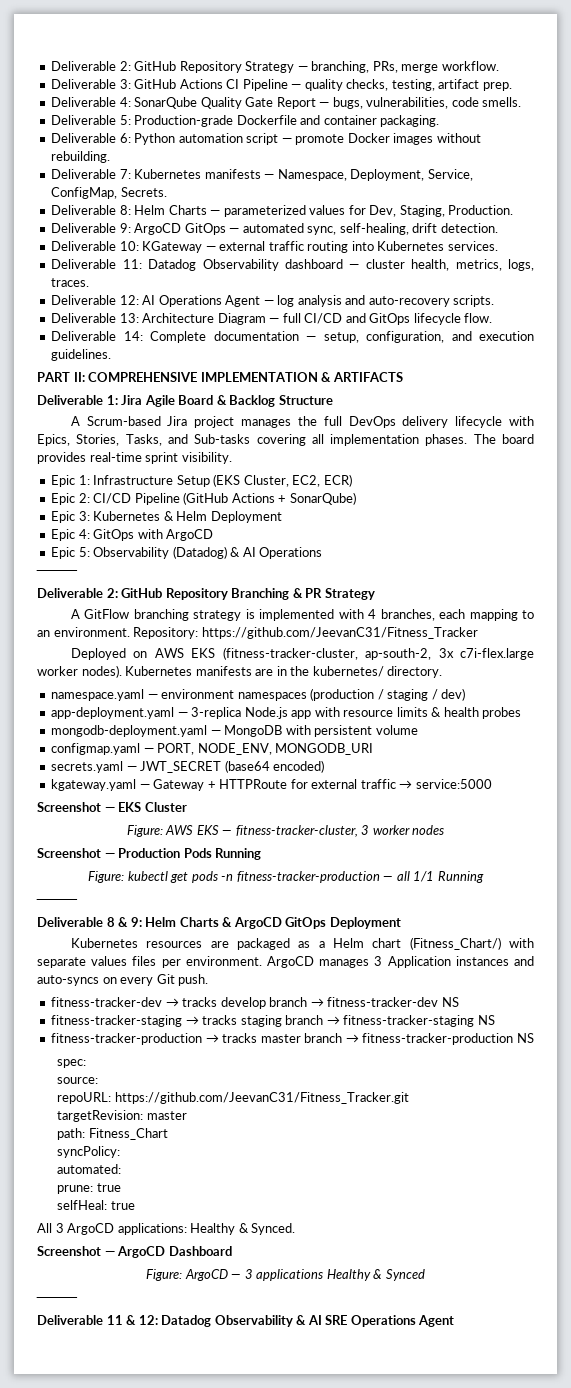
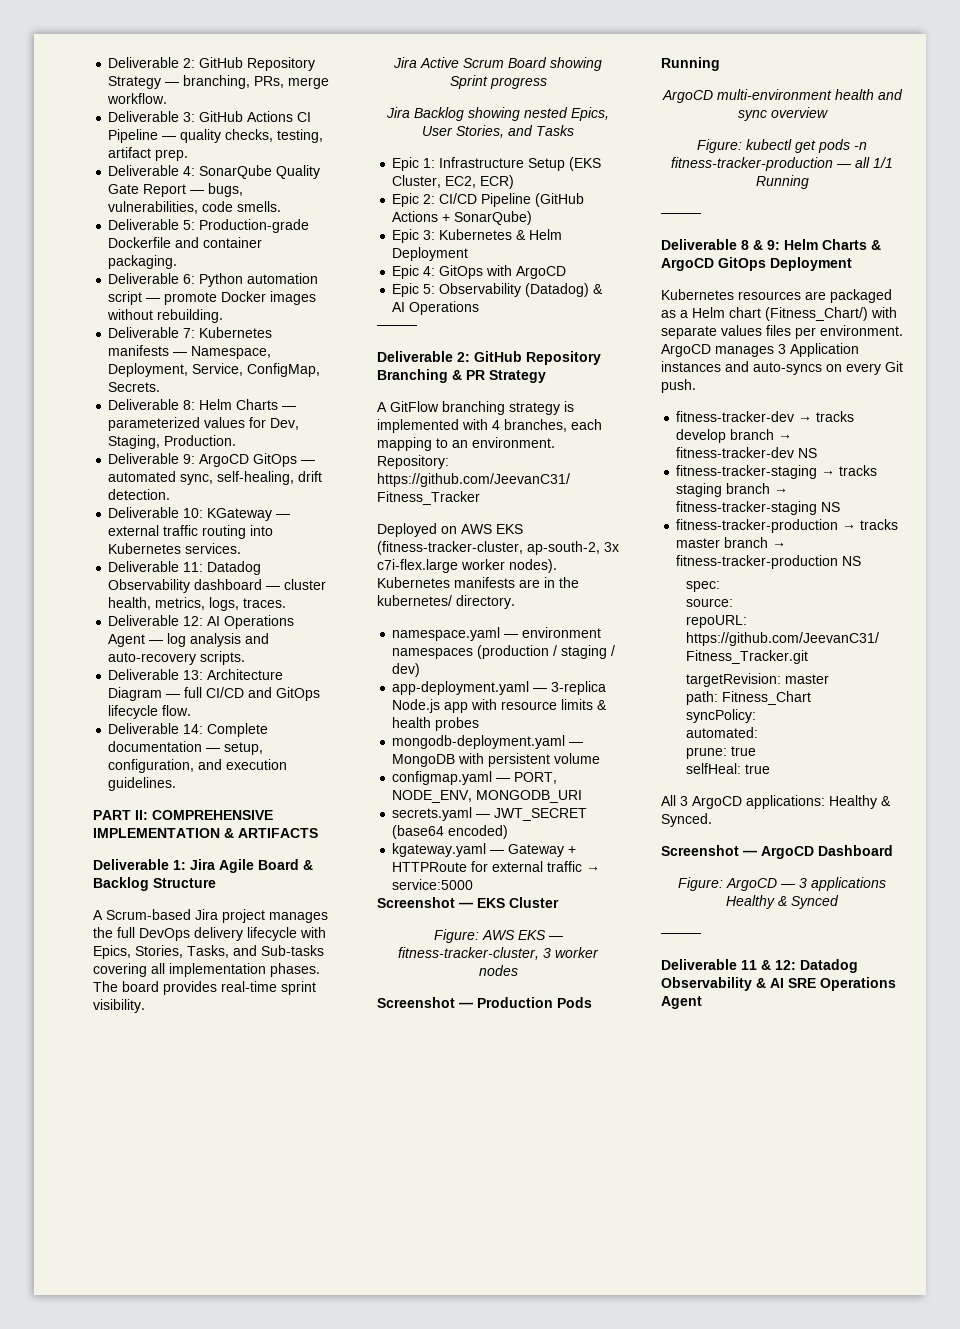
+ Jira Active Scrum Board showing Sprint progress
+ Jira Backlog showing nested Epics, User Stories, and Tasks
+ ArgoCD multi-environment health and sync overview

